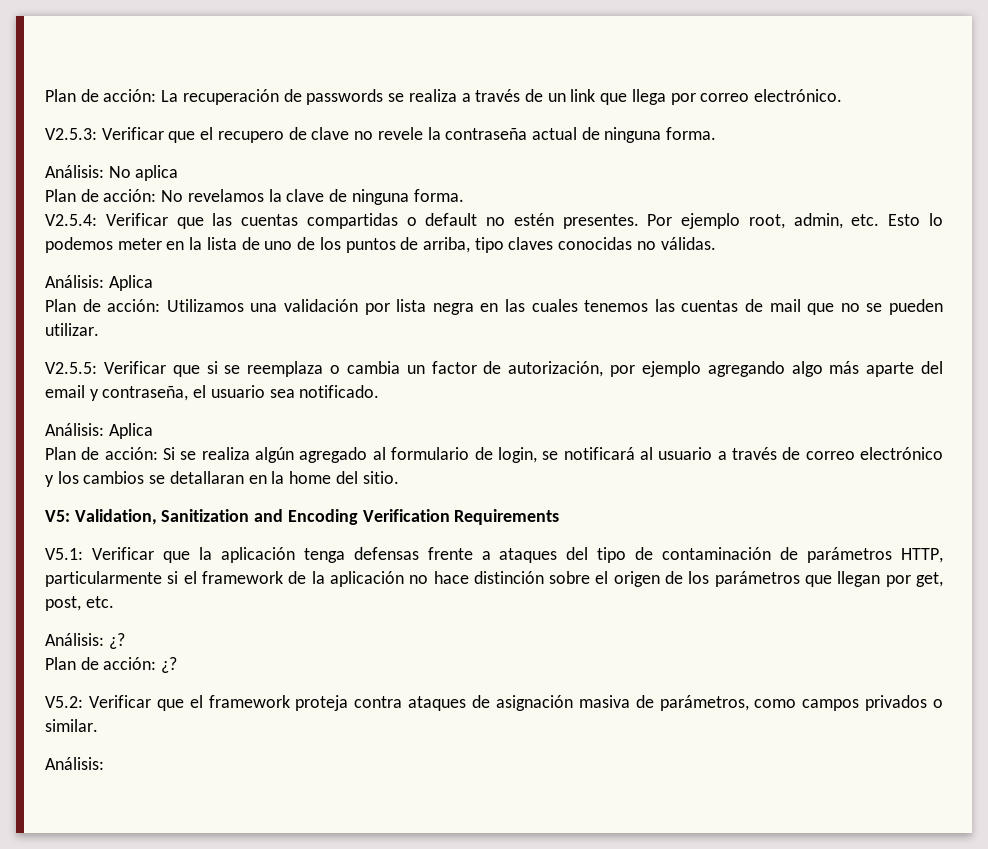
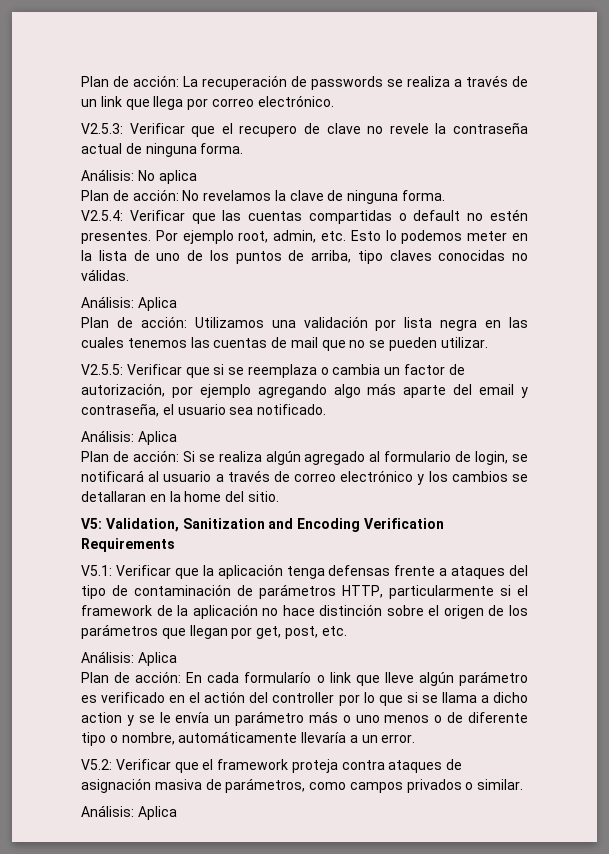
  V5.1: Verificar que la aplicación tenga defensas frente a ataques del tipo de contaminación de parámetros HTTP, particularmente si el framework de la aplicación no hace distinción sobre el origen de los parámetros que llegan por get, post, etc.
- Análisis: ¿?
- Plan de acción: ¿?
+ Análisis: Aplica
+ Plan de acción: En cada formularío o link que lleve algún parámetro es verificado en el actión del controller por lo que si se llama a dicho action y se le envía un parámetro más o uno menos o de diferente tipo o nombre, automáticamente llevaría a un error.
  V5.2: Verificar que el framework proteja contra ataques de asignación masiva de parámetros, como campos privados o similar.
- Análisis:
+ Análisis: Aplica

